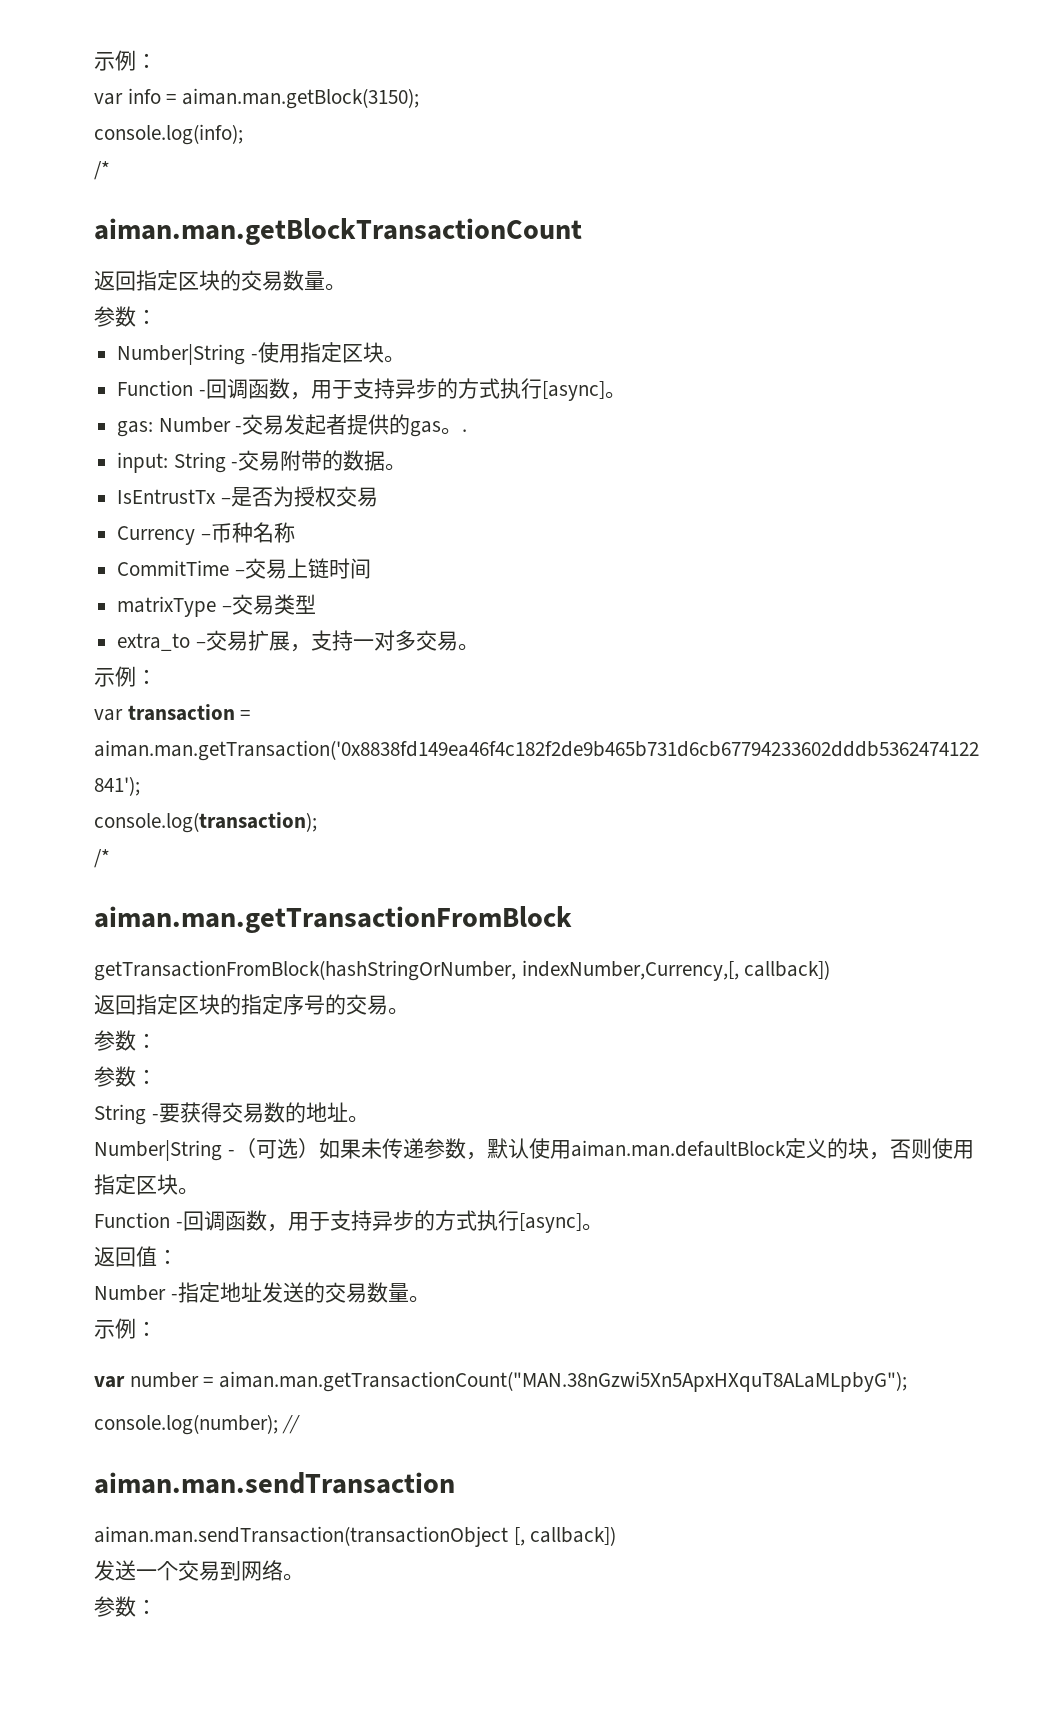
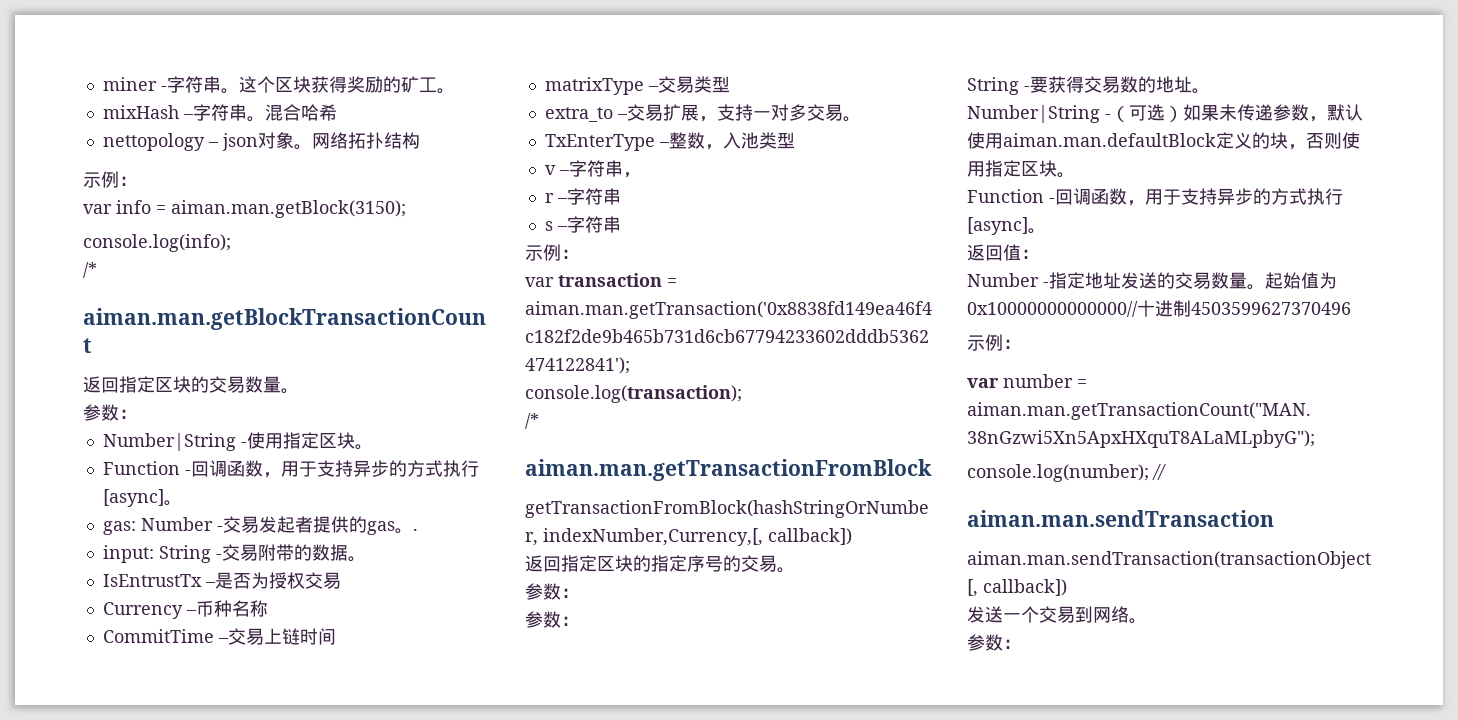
+ miner -字符串。这个区块获得奖励的矿工。
+ mixHash –字符串。混合哈希
+ nettopology – json对象。网络拓扑结构
+ TxEnterType –整数，入池类型
+ v –字符串，
+ r –字符串
+ s –字符串
+ 起始值为0x10000000000000//十进制4503599627370496

